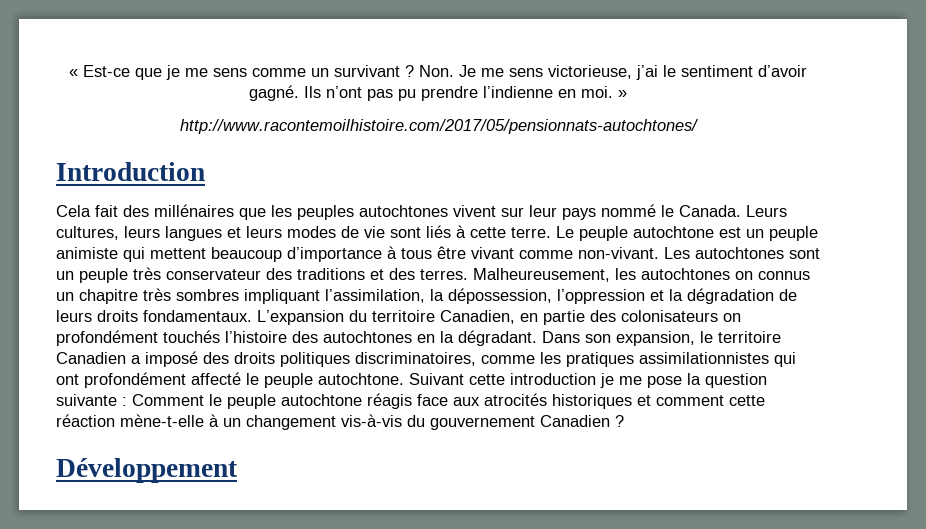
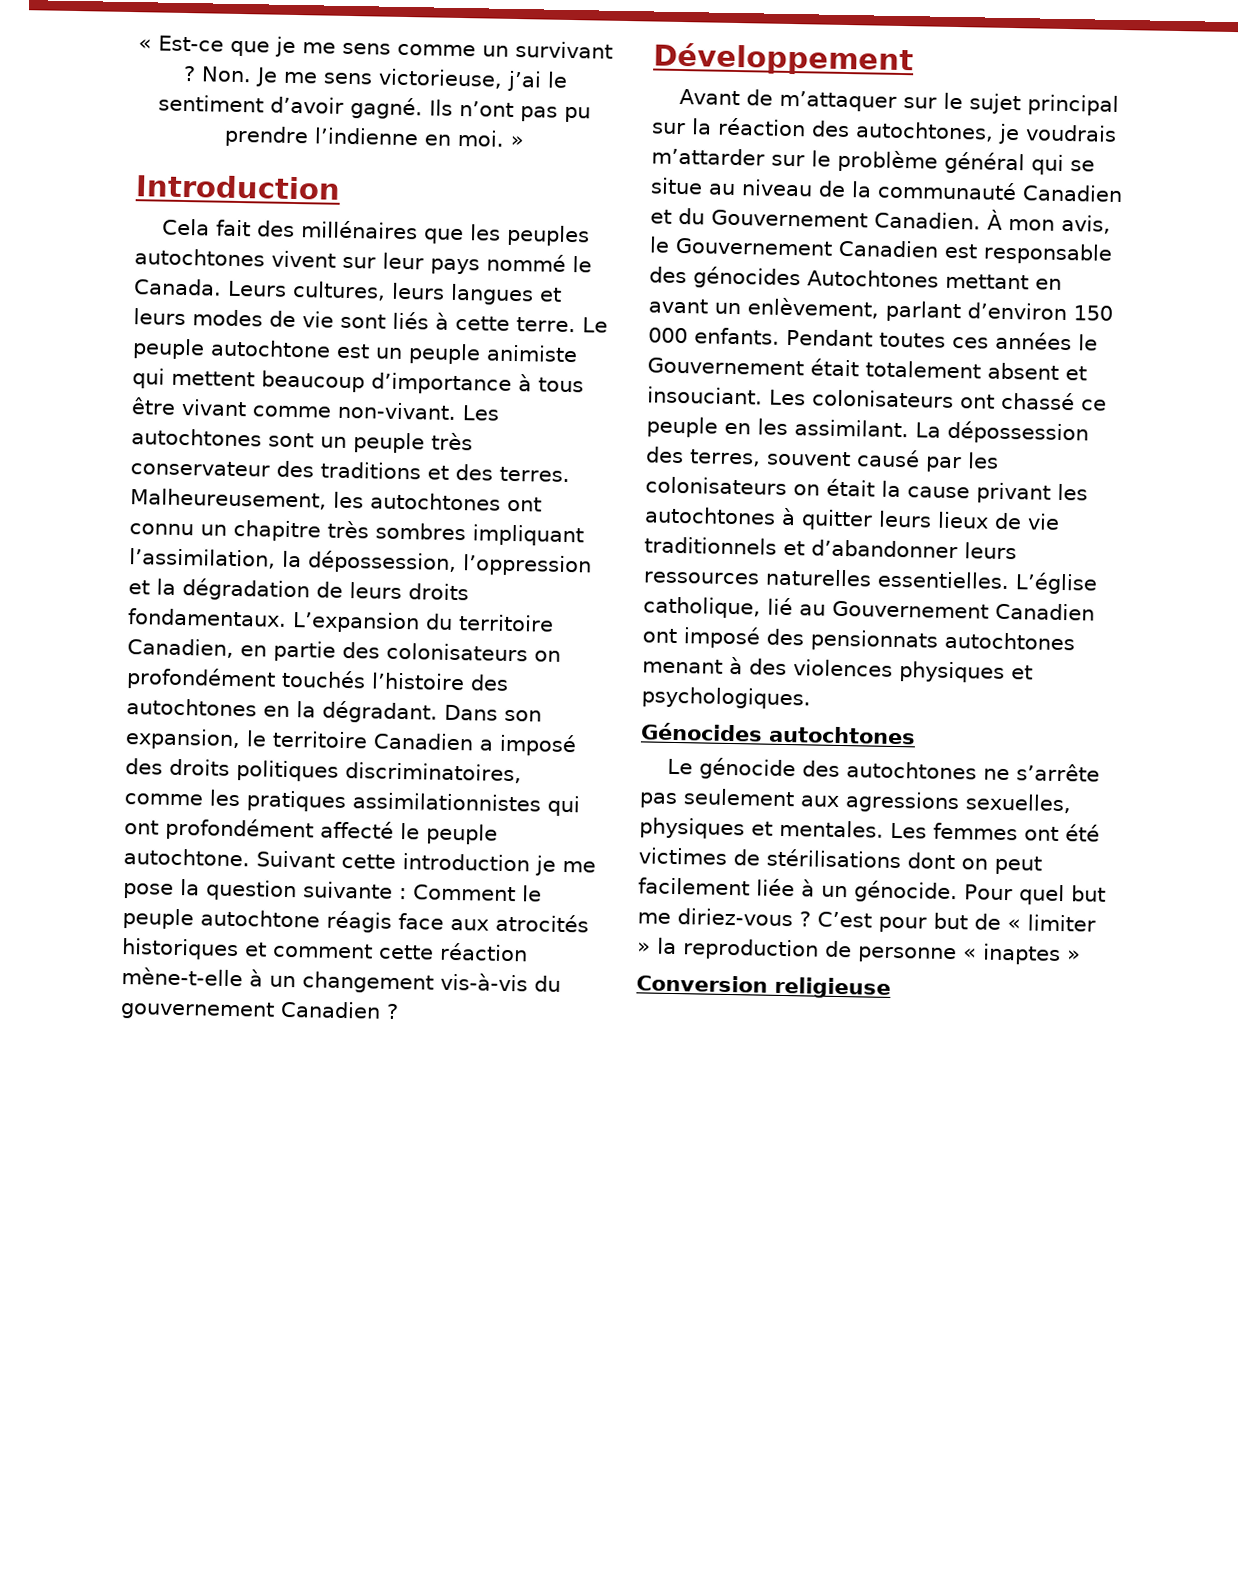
- http://www.racontemoilhistoire.com/2017/05/pensionnats-autochtones/
- Malheureusement, les autochtones on connus un chapitre très sombres impliquant l’assimilation, la dépossession, l’oppression et la dégradation de leurs droits fondamentaux.
+ Malheureusement, les autochtones ont connu un chapitre très sombres impliquant l’assimilation, la dépossession, l’oppression et la dégradation de leurs droits fondamentaux.
+ Avant de m’attaquer sur le sujet principal sur la réaction des autochtones, je voudrais m’attarder sur le problème général qui se situe au niveau de la communauté Canadien et du Gouvernement Canadien. À mon avis, le Gouvernement Canadien est responsable des génocides Autochtones mettant en avant un enlèvement, parlant d’environ 150 000 enfants. Pendant toutes ces années le Gouvernement était totalement absent et insouciant. Les colonisateurs ont chassé ce peuple en les assimilant. La dépossession des terres, souvent causé par les colonisateurs on était la cause privant les autochtones à quitter leurs lieux de vie traditionnels et d’abandonner leurs ressources naturelles essentielles. L’église catholique, lié au Gouvernement Canadien ont imposé des pensionnats autochtones menant à des violences physiques et psychologiques.
+ Génocides autochtones
+ Le génocide des autochtones ne s’arrête pas seulement aux agressions sexuelles, physiques et mentales. Les femmes ont été victimes de stérilisations dont on peut facilement liée à un génocide. Pour quel but me diriez-vous ? C’est pour but de « limiter » la reproduction de personne « inaptes »
+ Conversion religieuse

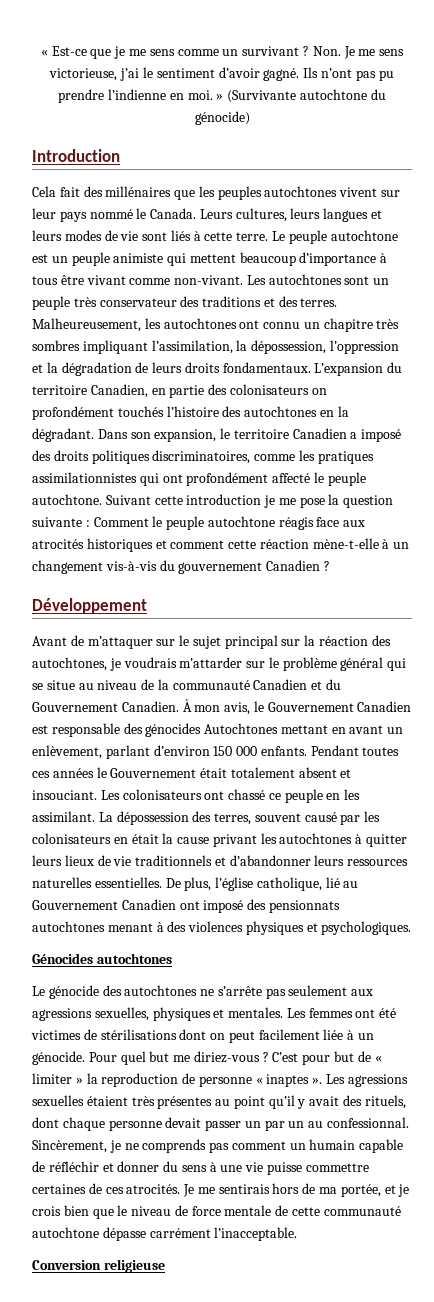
- Ils n’ont pas pu prendre l’indienne en moi. »
+ Ils n’ont pas pu prendre l’indienne en moi. » (Survivante autochtone du génocide)
- La dépossession des terres, souvent causé par les colonisateurs on était la cause privant les autochtones à quitter leurs lieux de vie traditionnels et d’abandonner leurs ressources naturelles essentielles.
+ La dépossession des terres, souvent causé par les colonisateurs en était la cause privant les autochtones à quitter leurs lieux de vie traditionnels et d’abandonner leurs ressources naturelles essentielles.
- L’église catholique, lié au Gouvernement Canadien ont imposé des pensionnats autochtones menant à des violences physiques et psychologiques.
+ De plus, l’église catholique, lié au Gouvernement Canadien ont imposé des pensionnats autochtones menant à des violences physiques et psychologiques.
- C’est pour but de « limiter » la reproduction de personne « inaptes »
+ C’est pour but de « limiter » la reproduction de personne « inaptes ». Les agressions sexuelles étaient très présentes au point qu’il y avait des rituels, dont chaque personne devait passer un par un au confessionnal. Sincèrement, je ne comprends pas comment un humain capable de réfléchir et donner du sens à une vie puisse commettre certaines de ces atrocités. Je me sentirais hors de ma portée, et je crois bien que le niveau de force mentale de cette communauté autochtone dépasse carrément l’inacceptable.

